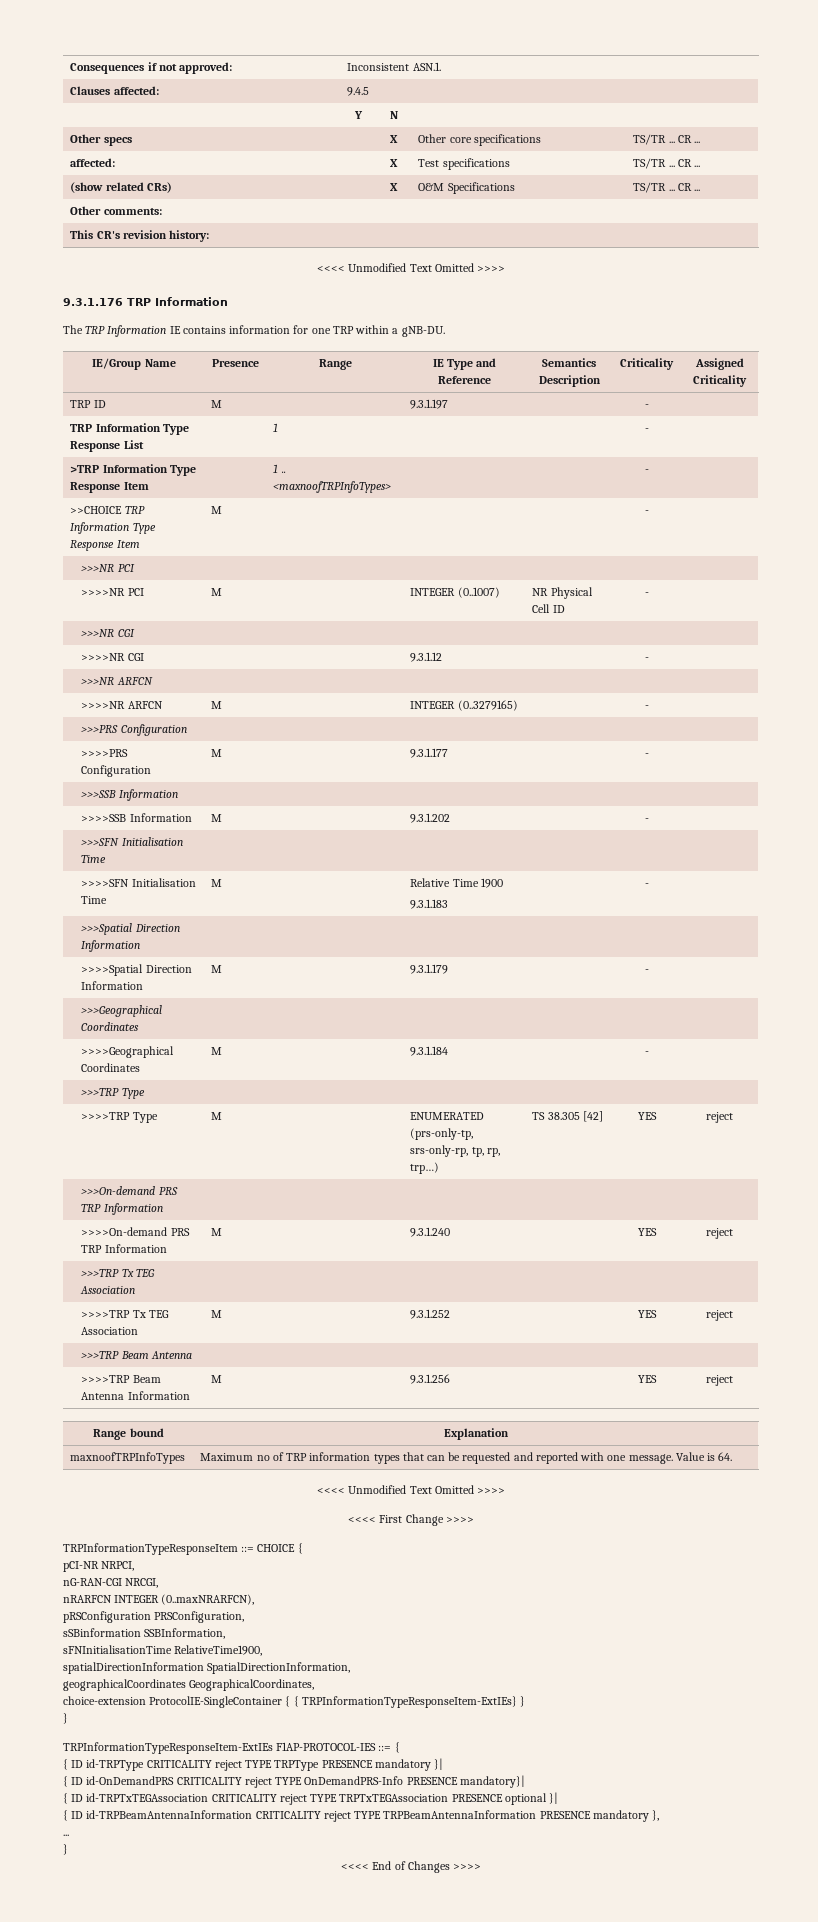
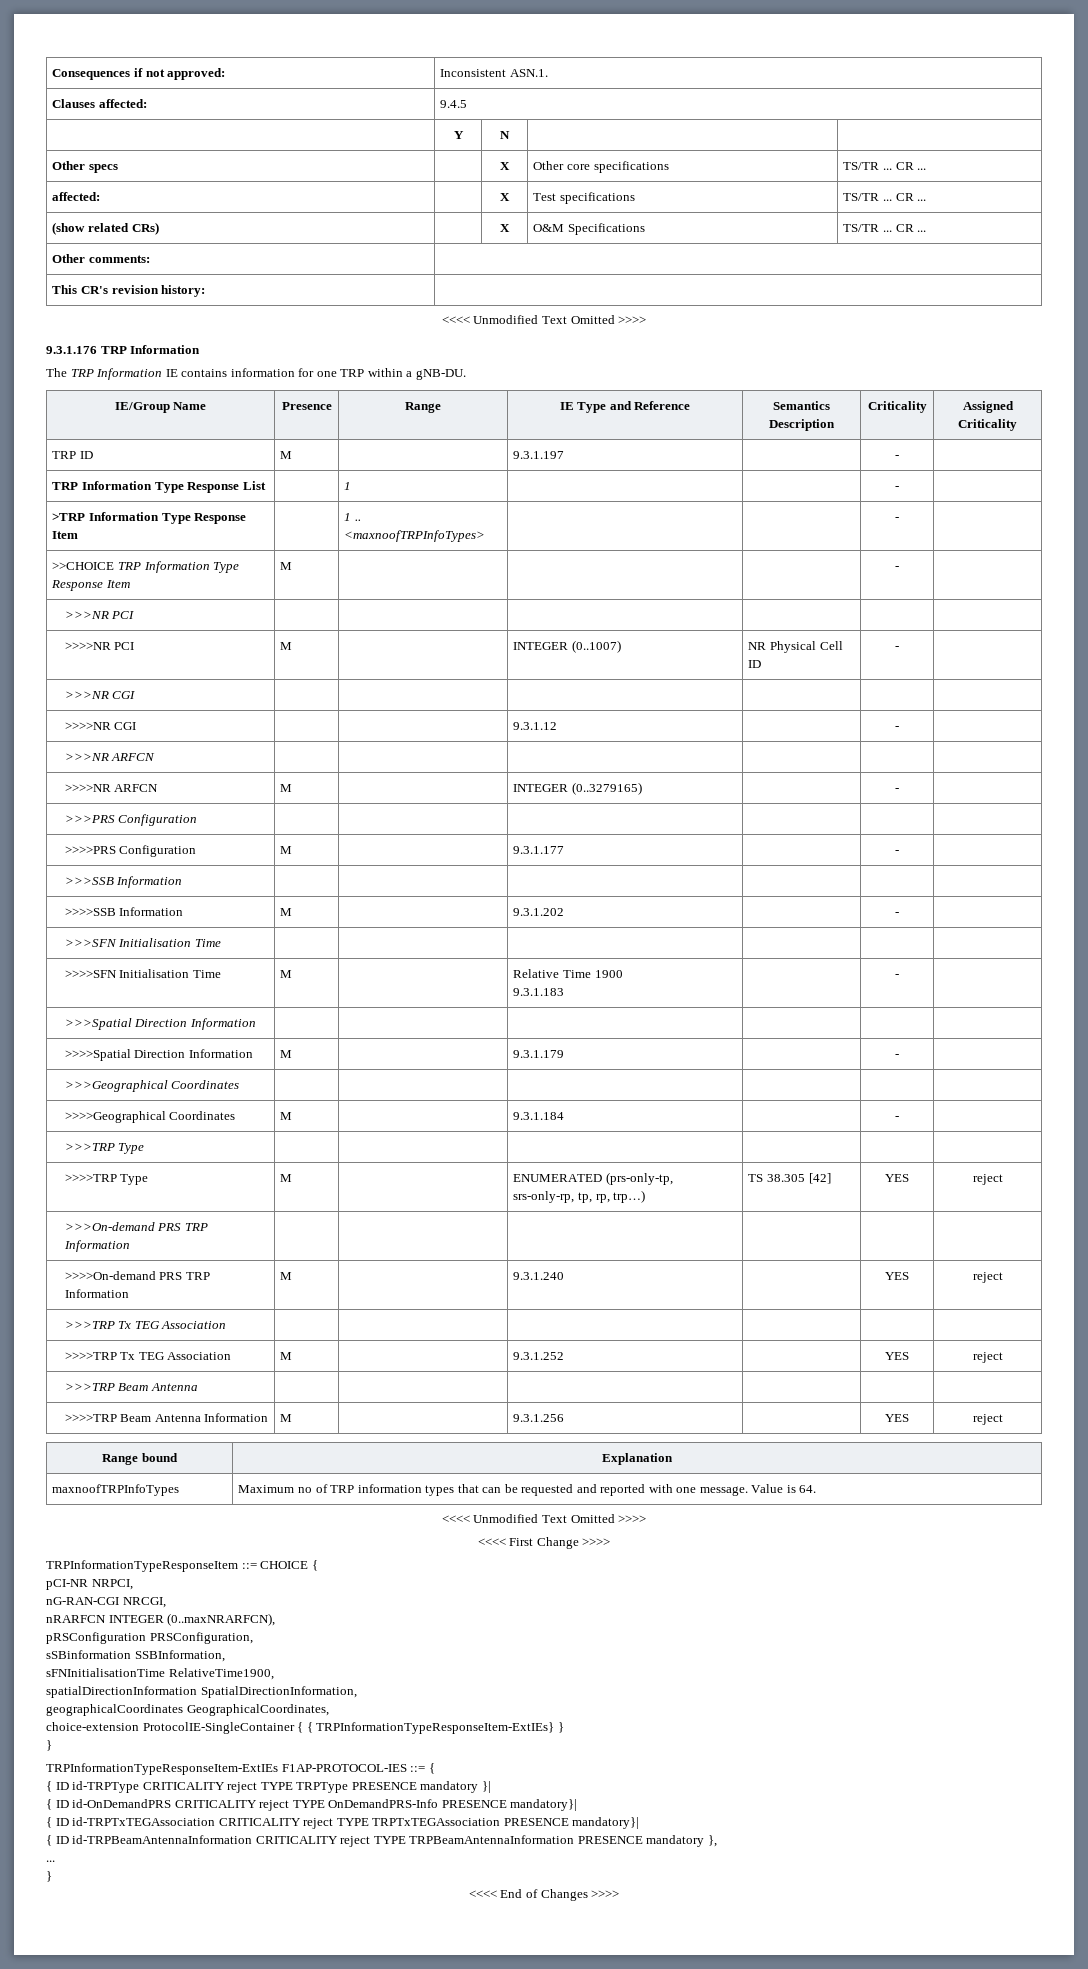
- { ID id-TRPTxTEGAssociation CRITICALITY reject TYPE TRPTxTEGAssociation PRESENCE optional }|
+ { ID id-TRPTxTEGAssociation CRITICALITY reject TYPE TRPTxTEGAssociation PRESENCE mandatory}|

